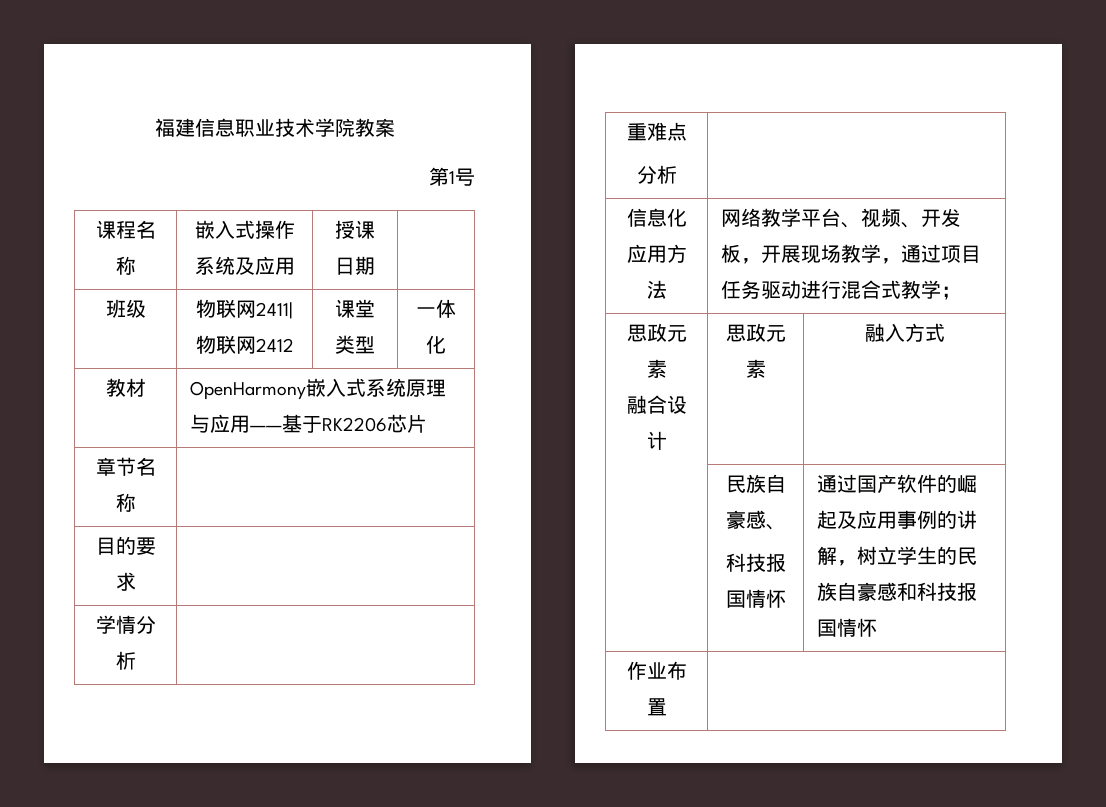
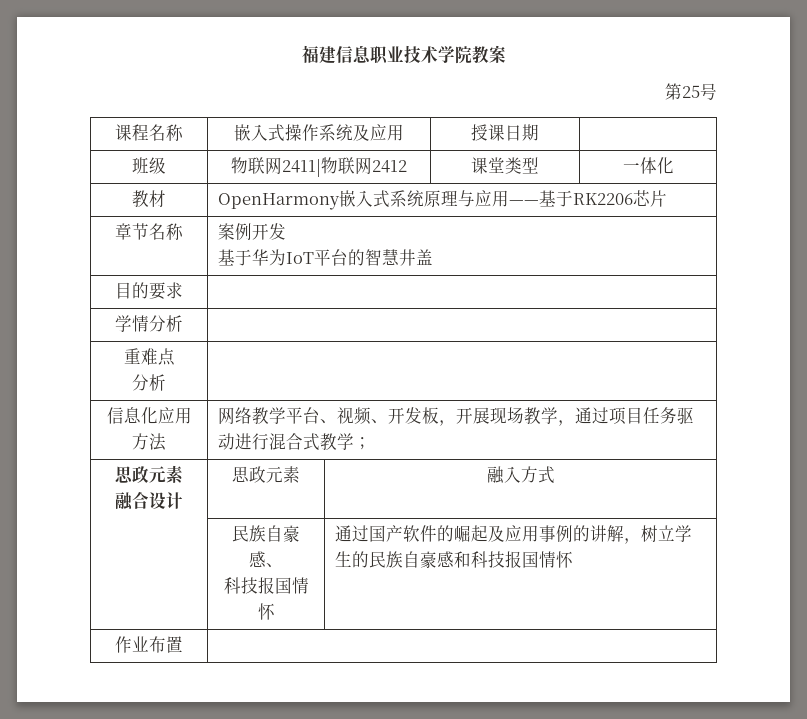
- 第1号
+ 第25号
- 章节名称 |
+ 章节名称 | 案例开发
+ 基于华为IoT平台的智慧井盖

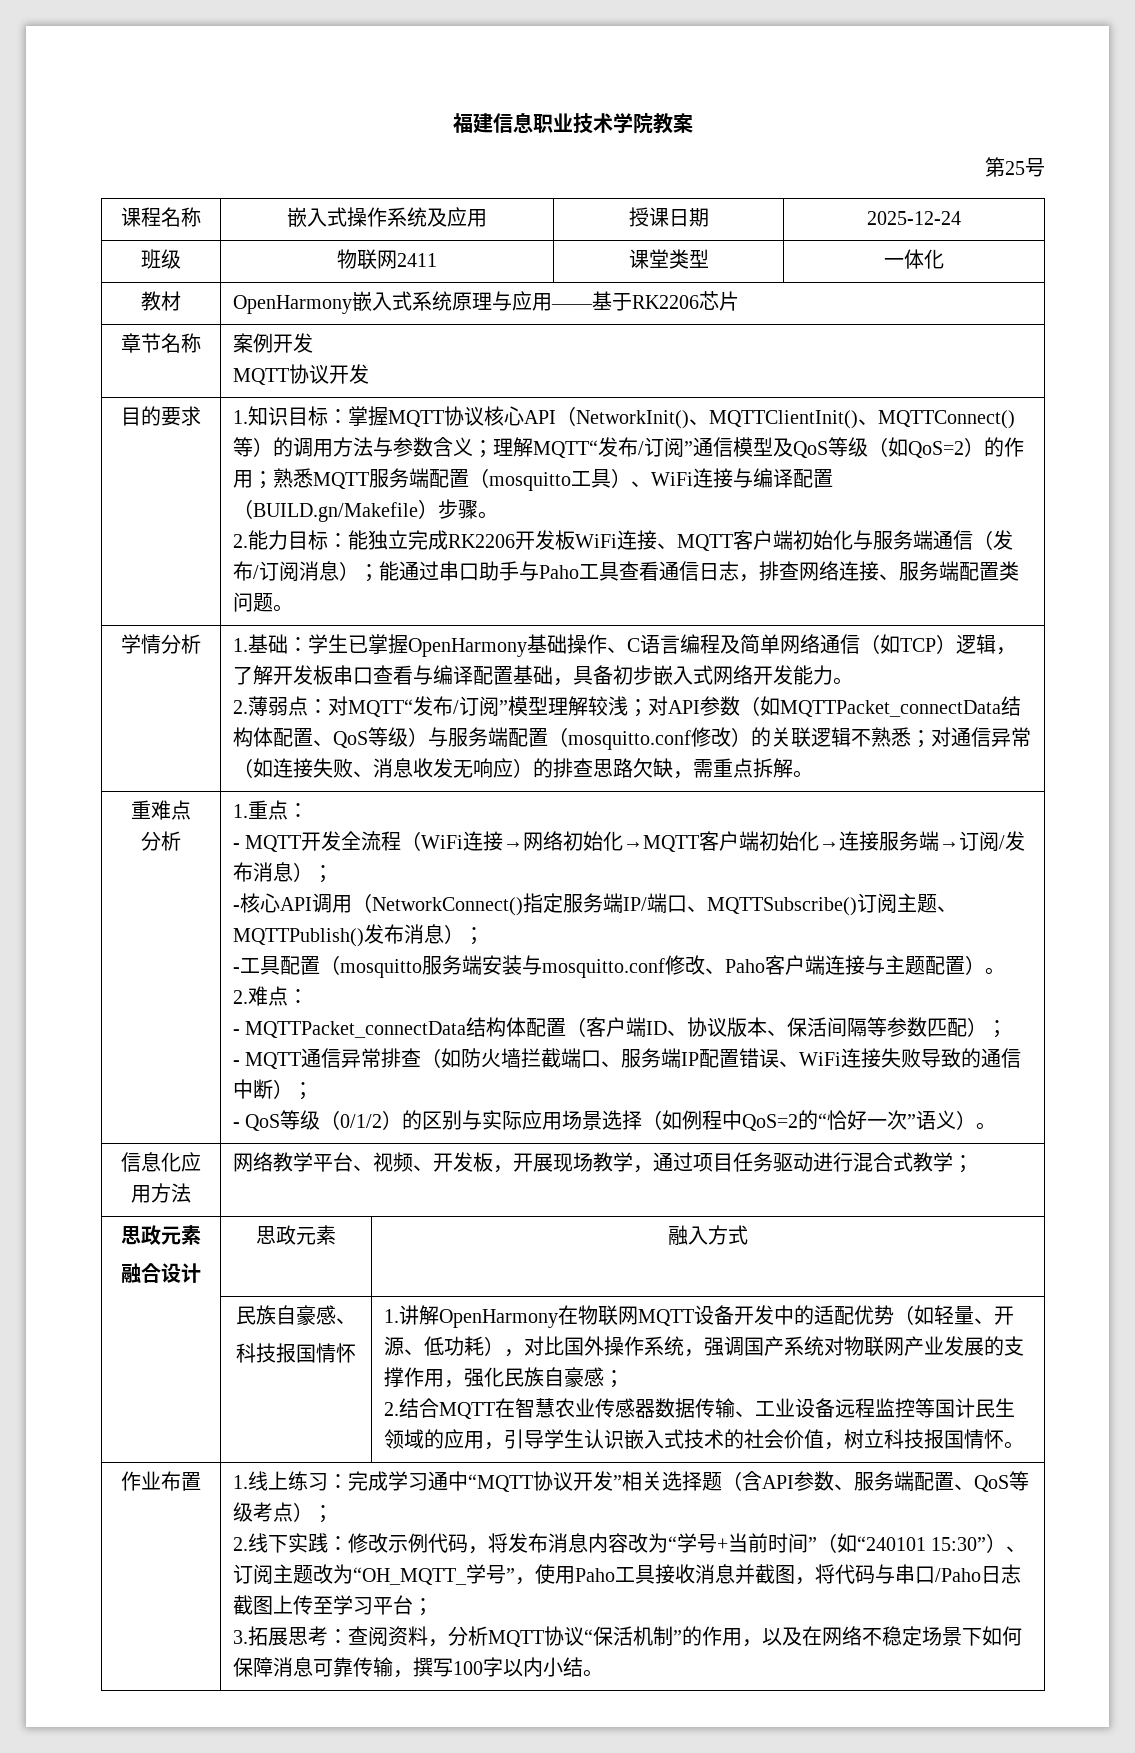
- 课程名称 | 嵌入式操作系统及应用 | 授课日期 |
+ 课程名称 | 嵌入式操作系统及应用 | 授课日期 | 2025-12-24
- 班级 | 物联网2411|物联网2412 | 课堂类型 | 一体化
+ 班级 | 物联网2411 | 课堂类型 | 一体化
  章节名称 | 案例开发
- 基于华为IoT平台的智慧井盖
- 目的要求 |
- 学情分析 |
+ MQTT协议开发
+ 目的要求 | 1.知识目标：掌握MQTT协议核心API（NetworkInit()、MQTTClientInit()、MQTTConnect()等）的调用方法与参数含义；理解MQTT“发布/订阅”通信模型及QoS等级（如QoS=2）的作用；熟悉MQTT服务端配置（mosquitto工具）、WiFi连接与编译配置（BUILD.gn/Makefile）步骤。
+ 2.能力目标：能独立完成RK2206开发板WiFi连接、MQTT客户端初始化与服务端通信（发布/订阅消息）；能通过串口助手与Paho工具查看通信日志，排查网络连接、服务端配置类问题。
+ 学情分析 | 1.基础：学生已掌握OpenHarmony基础操作、C语言编程及简单网络通信（如TCP）逻辑，了解开发板串口查看与编译配置基础，具备初步嵌入式网络开发能力。
+ 2.薄弱点：对MQTT“发布/订阅”模型理解较浅；对API参数（如MQTTPacket_connectData结构体配置、QoS等级）与服务端配置（mosquitto.conf修改）的关联逻辑不熟悉；对通信异常（如连接失败、消息收发无响应）的排查思路欠缺，需重点拆解。
  重难点
- 分析 |
+ 分析 | 1.重点：
+ - MQTT开发全流程（WiFi连接→网络初始化→MQTT客户端初始化→连接服务端→订阅/发布消息）；
+ -核心API调用（NetworkConnect()指定服务端IP/端口、MQTTSubscribe()订阅主题、MQTTPublish()发布消息）；
+ -工具配置（mosquitto服务端安装与mosquitto.conf修改、Paho客户端连接与主题配置）。
+ 2.难点：
+ - MQTTPacket_connectData结构体配置（客户端ID、协议版本、保活间隔等参数匹配）；
+ - MQTT通信异常排查（如防火墙拦截端口、服务端IP配置错误、WiFi连接失败导致的通信中断）；
+ - QoS等级（0/1/2）的区别与实际应用场景选择（如例程中QoS=2的“恰好一次”语义）。
- 通过国产软件的崛起及应用事例的讲解，树立学生的民族自豪感和科技报国情怀
+ 1.讲解OpenHarmony在物联网MQTT设备开发中的适配优势（如轻量、开源、低功耗），对比国外操作系统，强调国产系统对物联网产业发展的支撑作用，强化民族自豪感；
+ 2.结合MQTT在智慧农业传感器数据传输、工业设备远程监控等国计民生领域的应用，引导学生认识嵌入式技术的社会价值，树立科技报国情怀。
+ 1.线上练习：完成学习通中“MQTT协议开发”相关选择题（含API参数、服务端配置、QoS等级考点）；
+ 2.线下实践：修改示例代码，将发布消息内容改为“学号+当前时间”（如“240101 15:30”）、订阅主题改为“OH_MQTT_学号”，使用Paho工具接收消息并截图，将代码与串口/Paho日志截图上传至学习平台；
+ 3.拓展思考：查阅资料，分析MQTT协议“保活机制”的作用，以及在网络不稳定场景下如何保障消息可靠传输，撰写100字以内小结。

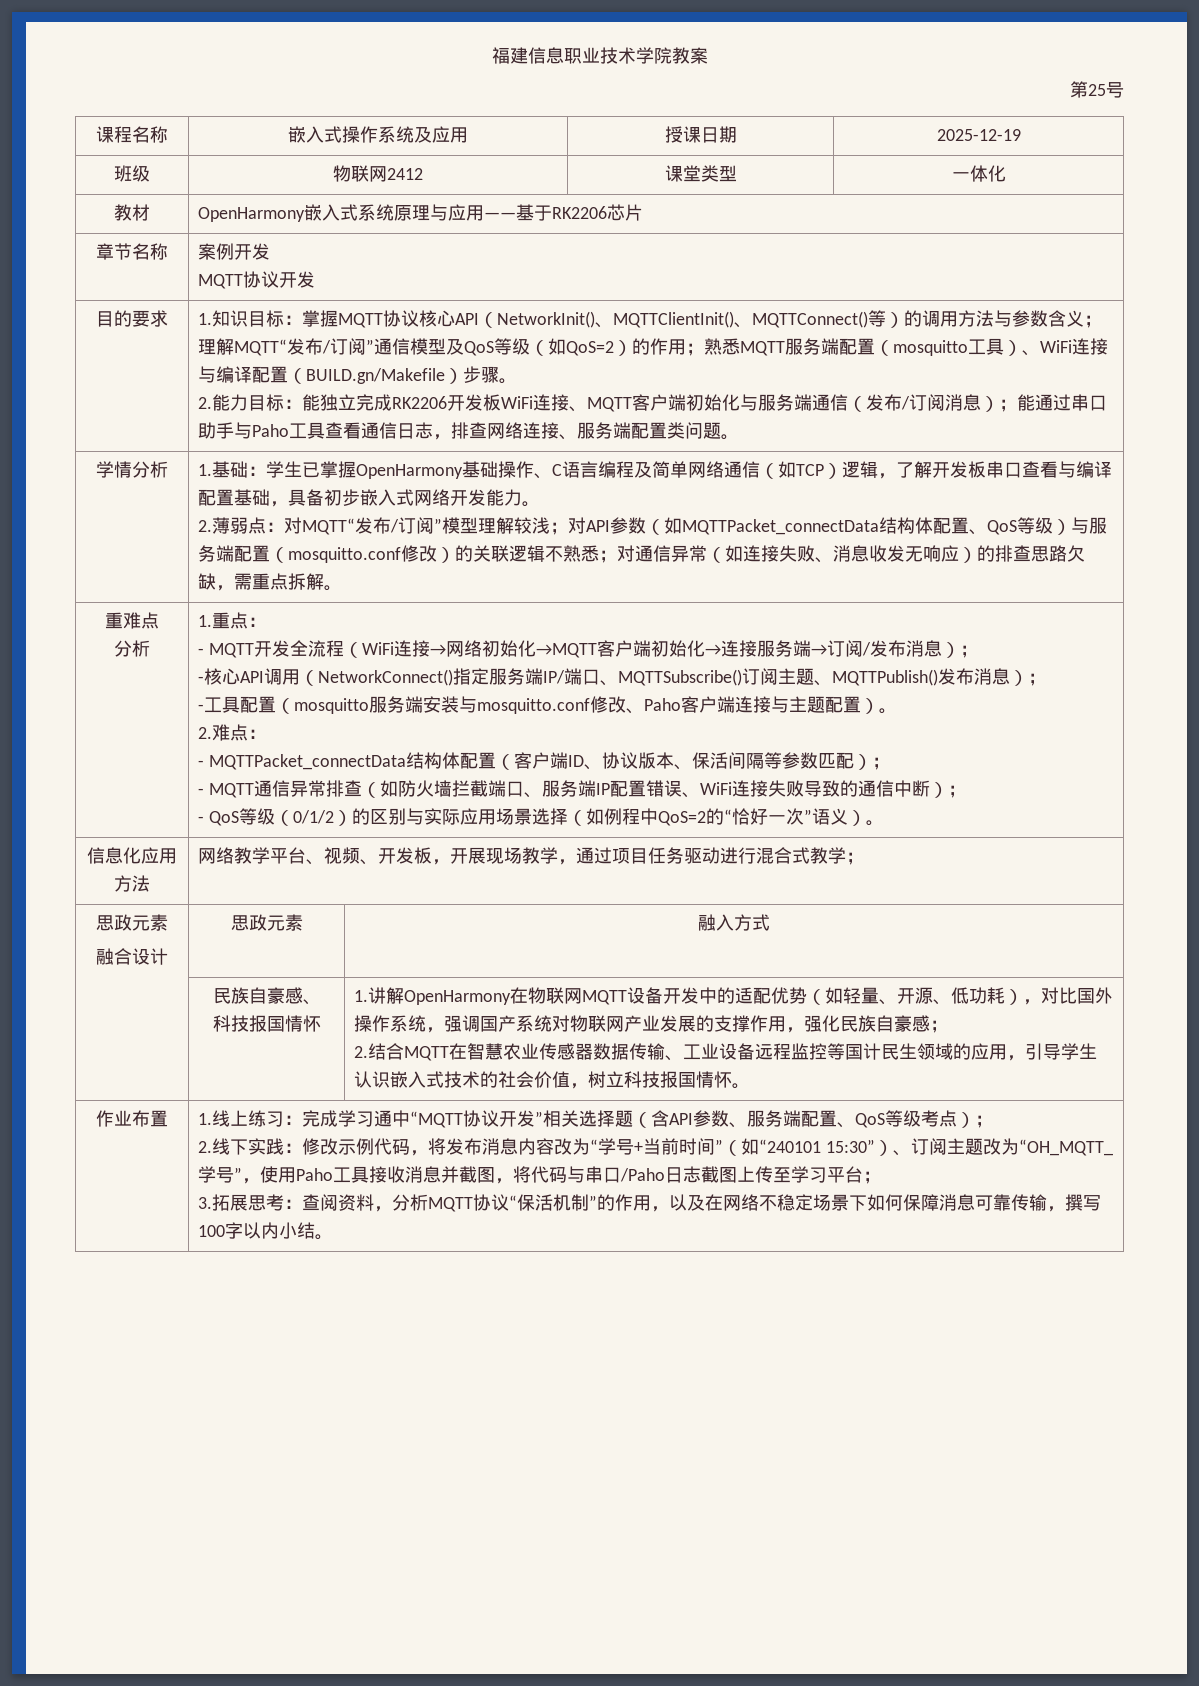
- 课程名称 | 嵌入式操作系统及应用 | 授课日期 | 2025-12-24
+ 课程名称 | 嵌入式操作系统及应用 | 授课日期 | 2025-12-19
- 班级 | 物联网2411 | 课堂类型 | 一体化
+ 班级 | 物联网2412 | 课堂类型 | 一体化

